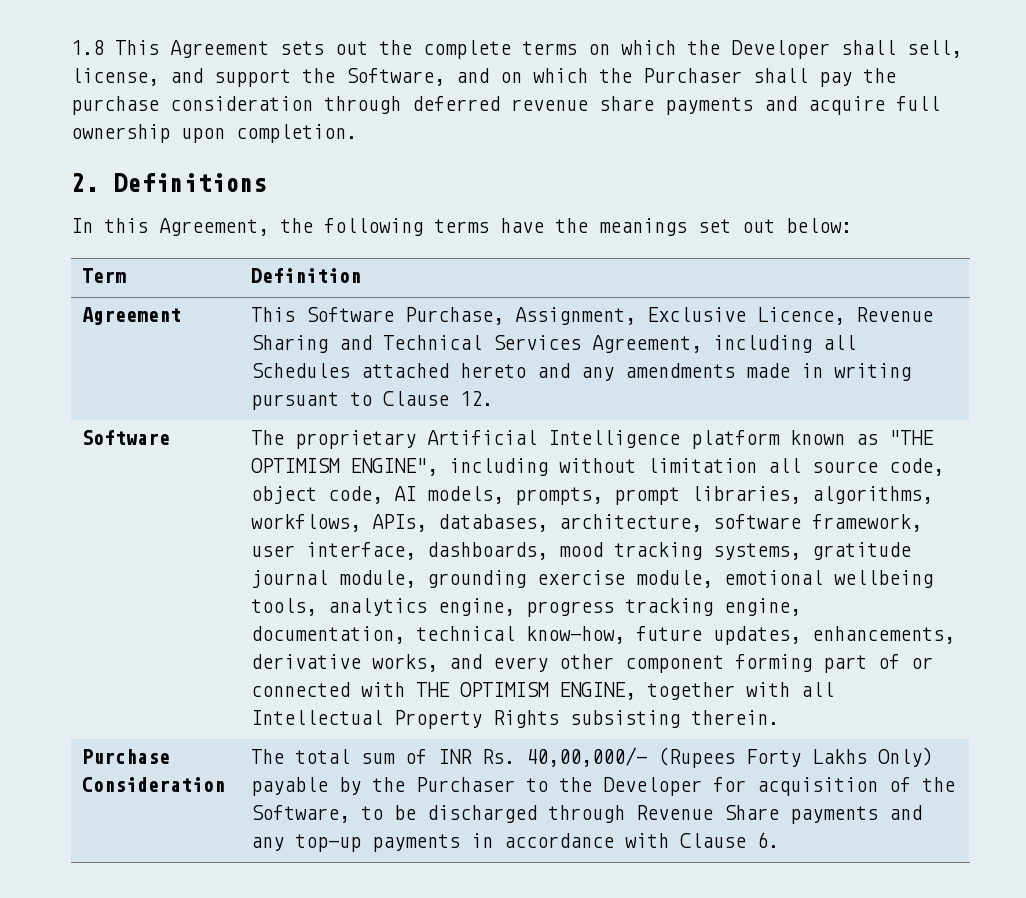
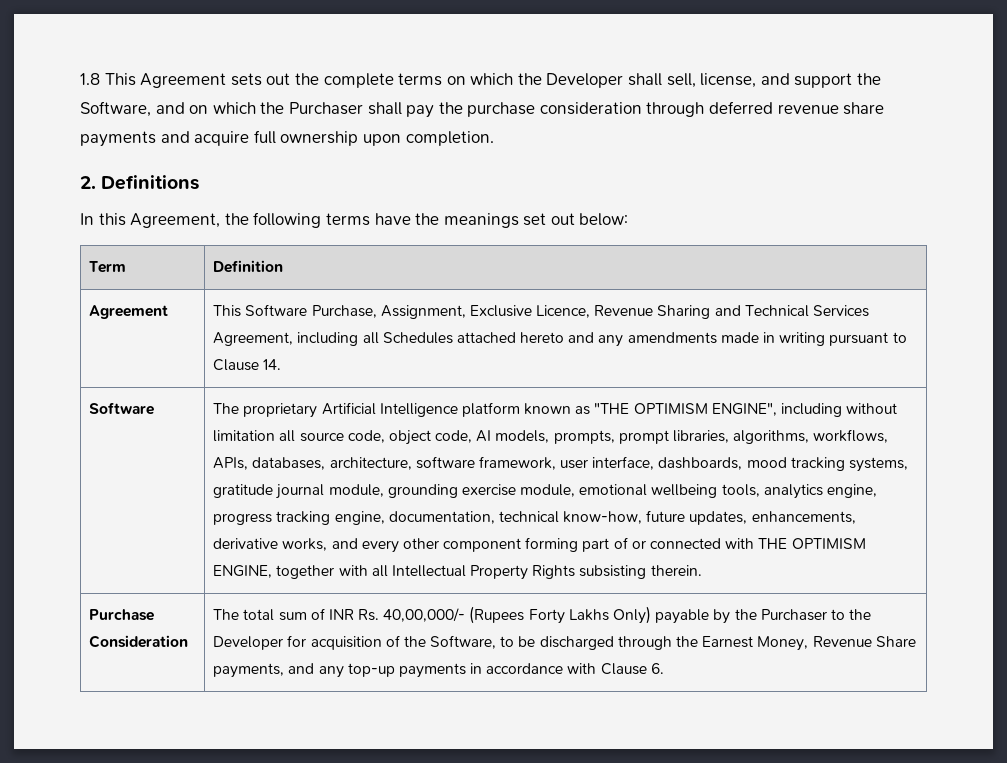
- Agreement | This Software Purchase, Assignment, Exclusive Licence, Revenue Sharing and Technical Services Agreement, including all Schedules attached hereto and any amendments made in writing pursuant to Clause 12.
+ Agreement | This Software Purchase, Assignment, Exclusive Licence, Revenue Sharing and Technical Services Agreement, including all Schedules attached hereto and any amendments made in writing pursuant to Clause 14.
- The total sum of INR Rs. 40,00,000/- (Rupees Forty Lakhs Only) payable by the Purchaser to the Developer for acquisition of the Software, to be discharged through Revenue Share payments and any top-up payments in accordance with Clause 6.
+ The total sum of INR Rs. 40,00,000/- (Rupees Forty Lakhs Only) payable by the Purchaser to the Developer for acquisition of the Software, to be discharged through the Earnest Money, Revenue Share payments, and any top-up payments in accordance with Clause 6.

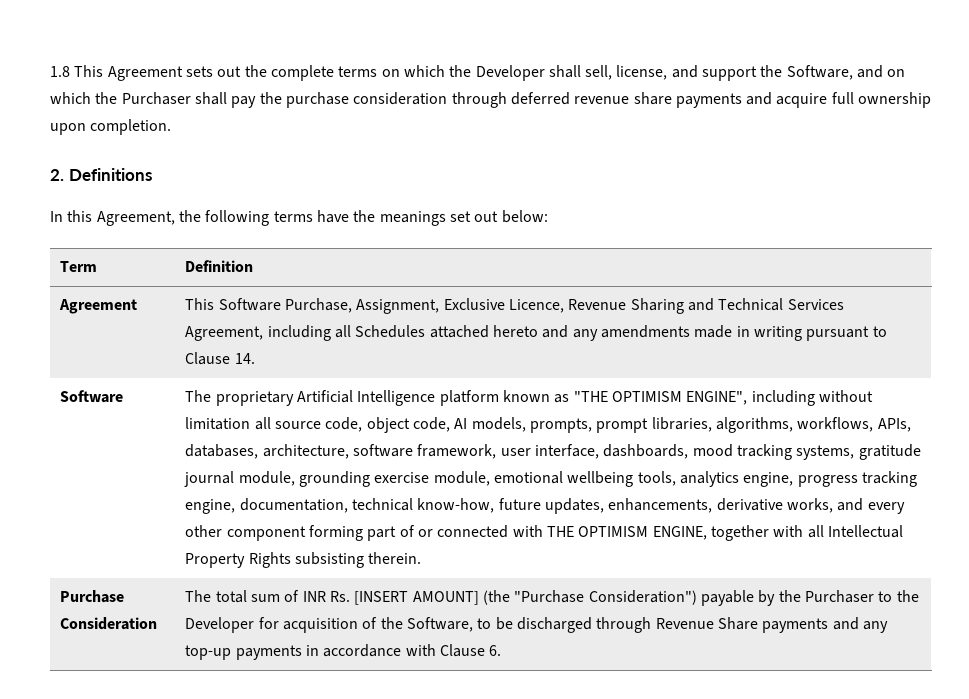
- The total sum of INR Rs. 40,00,000/- (Rupees Forty Lakhs Only) payable by the Purchaser to the Developer for acquisition of the Software, to be discharged through the Earnest Money, Revenue Share payments, and any top-up payments in accordance with Clause 6.
+ The total sum of INR Rs. [INSERT AMOUNT] (the "Purchase Consideration") payable by the Purchaser to the Developer for acquisition of the Software, to be discharged through Revenue Share payments and any top-up payments in accordance with Clause 6.

